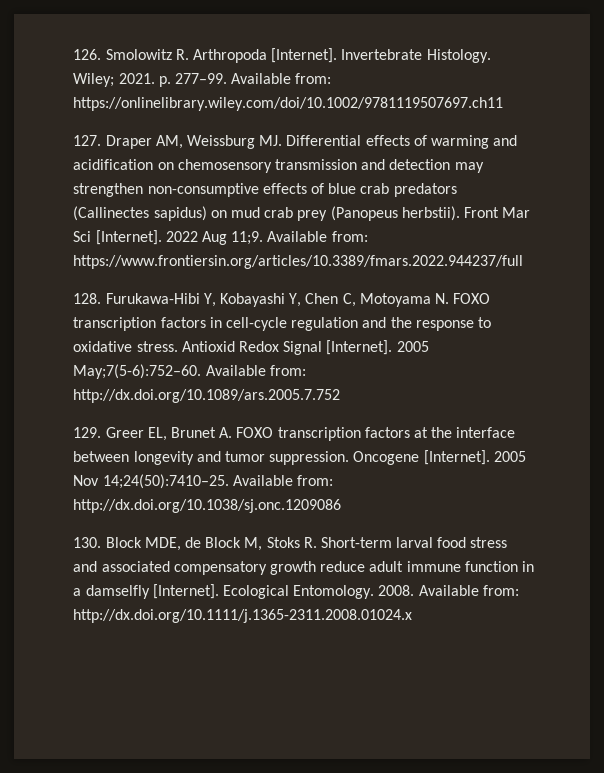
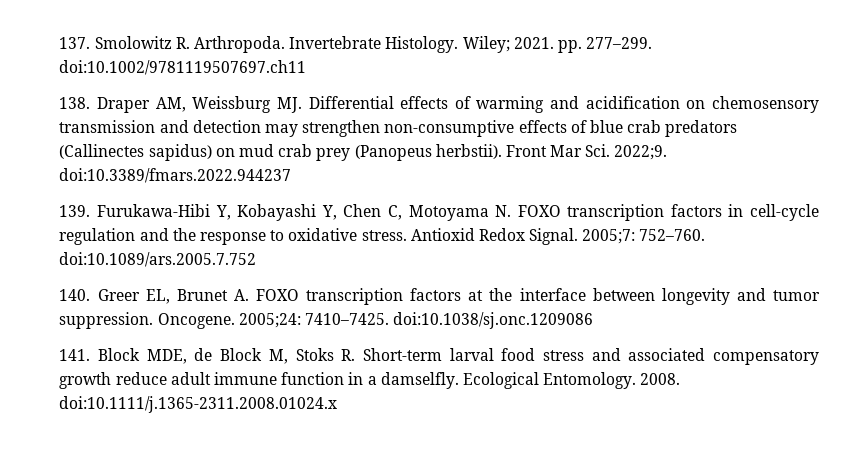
- 126. Smolowitz R. Arthropoda [Internet].
+ 137. Smolowitz R. Arthropoda.
- Wiley; 2021. p. 277–99. Available from: https://onlinelibrary.wiley.com/doi/10.1002/9781119507697.ch11
- 127. Draper AM, Weissburg MJ. Differential effects of warming and acidification on chemosensory transmission and detection may strengthen non-consumptive effects of blue crab predators (Callinectes sapidus) on mud crab prey (Panopeus herbstii).
+ Wiley; 2021. pp. 277–299. doi:10.1002/9781119507697.ch11
+ 138. Draper AM, Weissburg MJ. Differential effects of warming and acidification on chemosensory transmission and detection may strengthen non-consumptive effects of blue crab predators (Callinectes sapidus) on mud crab prey (Panopeus herbstii).
- Front Mar Sci [Internet]. 2022 Aug 11;9. Available from: https://www.frontiersin.org/articles/10.3389/fmars.2022.944237/full
- 128. Furukawa-Hibi Y, Kobayashi Y, Chen C, Motoyama N. FOXO transcription factors in cell-cycle regulation and the response to oxidative stress.
+ Front Mar Sci. 2022;9. doi:10.3389/fmars.2022.944237
+ 139. Furukawa-Hibi Y, Kobayashi Y, Chen C, Motoyama N. FOXO transcription factors in cell-cycle regulation and the response to oxidative stress.
- Antioxid Redox Signal [Internet]. 2005 May;7(5-6):752–60. Available from: http://dx.doi.org/10.1089/ars.2005.7.752
- 129. Greer EL, Brunet A. FOXO transcription factors at the interface between longevity and tumor suppression.
+ Antioxid Redox Signal. 2005;7: 752–760. doi:10.1089/ars.2005.7.752
+ 140. Greer EL, Brunet A. FOXO transcription factors at the interface between longevity and tumor suppression.
- Oncogene [Internet]. 2005 Nov 14;24(50):7410–25. Available from: http://dx.doi.org/10.1038/sj.onc.1209086
- 130. Block MDE, de Block M, Stoks R. Short-term larval food stress and associated compensatory growth reduce adult immune function in a damselfly [Internet].
+ Oncogene. 2005;24: 7410–7425. doi:10.1038/sj.onc.1209086
+ 141. Block MDE, de Block M, Stoks R. Short-term larval food stress and associated compensatory growth reduce adult immune function in a damselfly.
- 2008. Available from: http://dx.doi.org/10.1111/j.1365-2311.2008.01024.x
+ 2008. doi:10.1111/j.1365-2311.2008.01024.x

